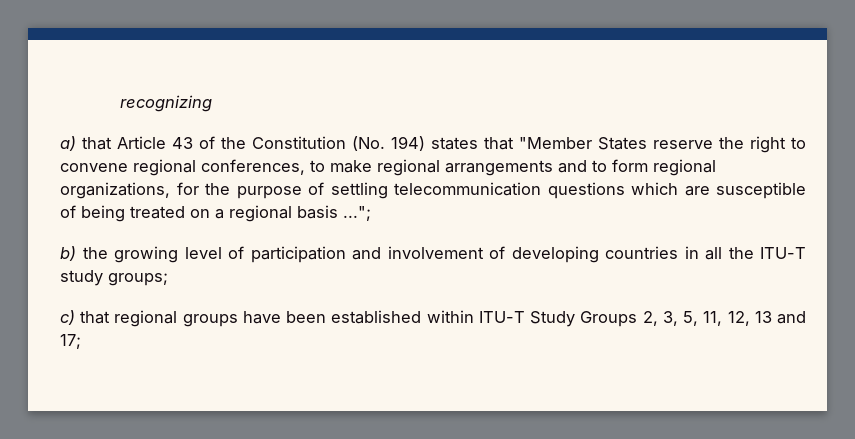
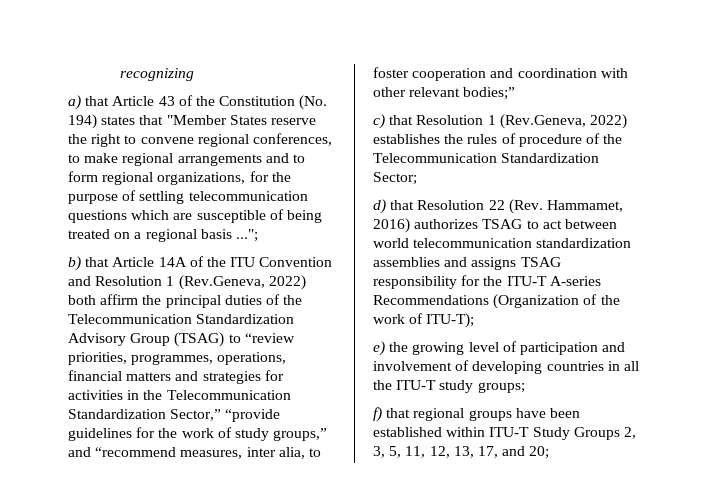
- b) the growing level of participation and involvement of developing countries in all the ITU-T study groups;
+ b) that Article 14A of the ITU Convention and Resolution 1 (Rev.Geneva, 2022) both affirm the principal duties of the Telecommunication Standardization Advisory Group (TSAG) to “review priorities, programmes, operations, financial matters and strategies for activities in the Telecommunication Standardization Sector,” “provide guidelines for the work of study groups,” and “recommend measures, inter alia, to foster cooperation and coordination with other relevant bodies;”
+ c) that Resolution 1 (Rev.Geneva, 2022) establishes the rules of procedure of the Telecommunication Standardization Sector;
+ d) that Resolution 22 (Rev. Hammamet, 2016) authorizes TSAG to act between world telecommunication standardization assemblies and assigns TSAG responsibility for the ITU-T A-series Recommendations (Organization of the work of ITU-T);
+ e) the growing level of participation and involvement of developing countries in all the ITU-T study groups;
- c) that regional groups have been established within ITU-T Study Groups 2, 3, 5, 11, 12, 13 and 17;
+ f) that regional groups have been established within ITU-T Study Groups 2, 3, 5, 11, 12, 13, 17, and 20;

